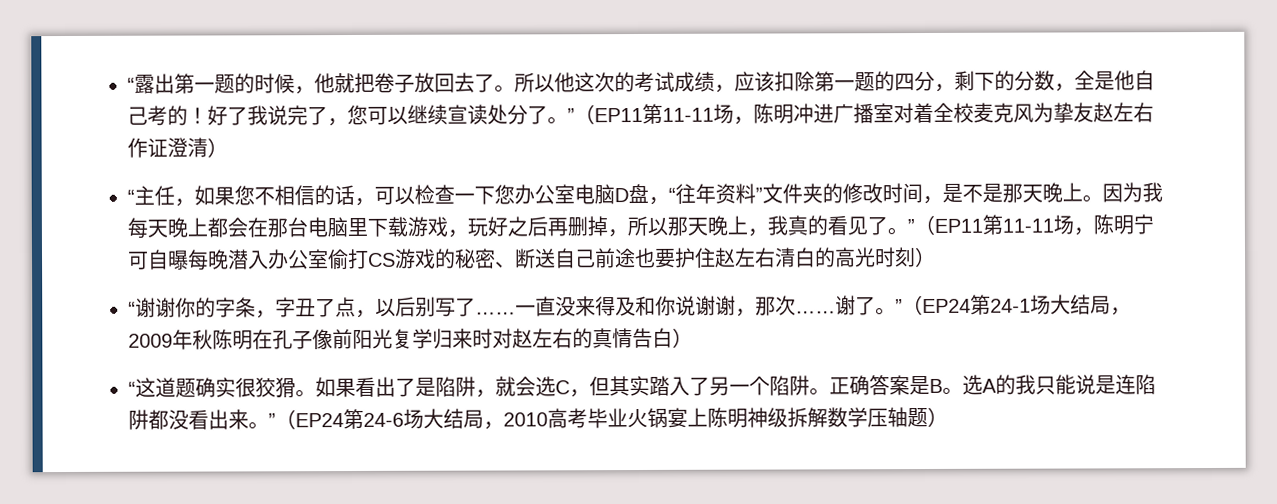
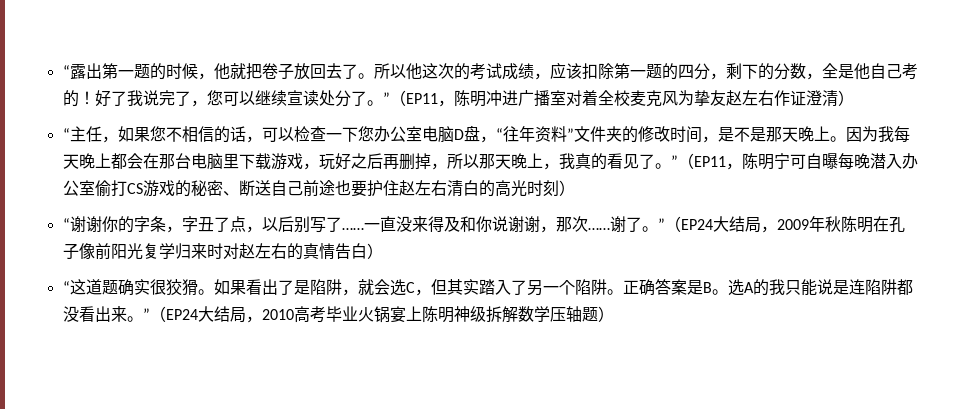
- 好了我说完了，您可以继续宣读处分了。”（EP11第11-11场，陈明冲进广播室对着全校麦克风为挚友赵左右作证澄清）
+ 好了我说完了，您可以继续宣读处分了。”（EP11，陈明冲进广播室对着全校麦克风为挚友赵左右作证澄清）
- 因为我每天晚上都会在那台电脑里下载游戏，玩好之后再删掉，所以那天晚上，我真的看见了。”（EP11第11-11场，陈明宁可自曝每晚潜入办公室偷打CS游戏的秘密、断送自己前途也要护住赵左右清白的高光时刻）
+ 因为我每天晚上都会在那台电脑里下载游戏，玩好之后再删掉，所以那天晚上，我真的看见了。”（EP11，陈明宁可自曝每晚潜入办公室偷打CS游戏的秘密、断送自己前途也要护住赵左右清白的高光时刻）
- 谢了。”（EP24第24-1场大结局，2009年秋陈明在孔子像前阳光复学归来时对赵左右的真情告白）
+ 谢了。”（EP24大结局，2009年秋陈明在孔子像前阳光复学归来时对赵左右的真情告白）
- 选A的我只能说是连陷阱都没看出来。”（EP24第24-6场大结局，2010高考毕业火锅宴上陈明神级拆解数学压轴题）
+ 选A的我只能说是连陷阱都没看出来。”（EP24大结局，2010高考毕业火锅宴上陈明神级拆解数学压轴题）

